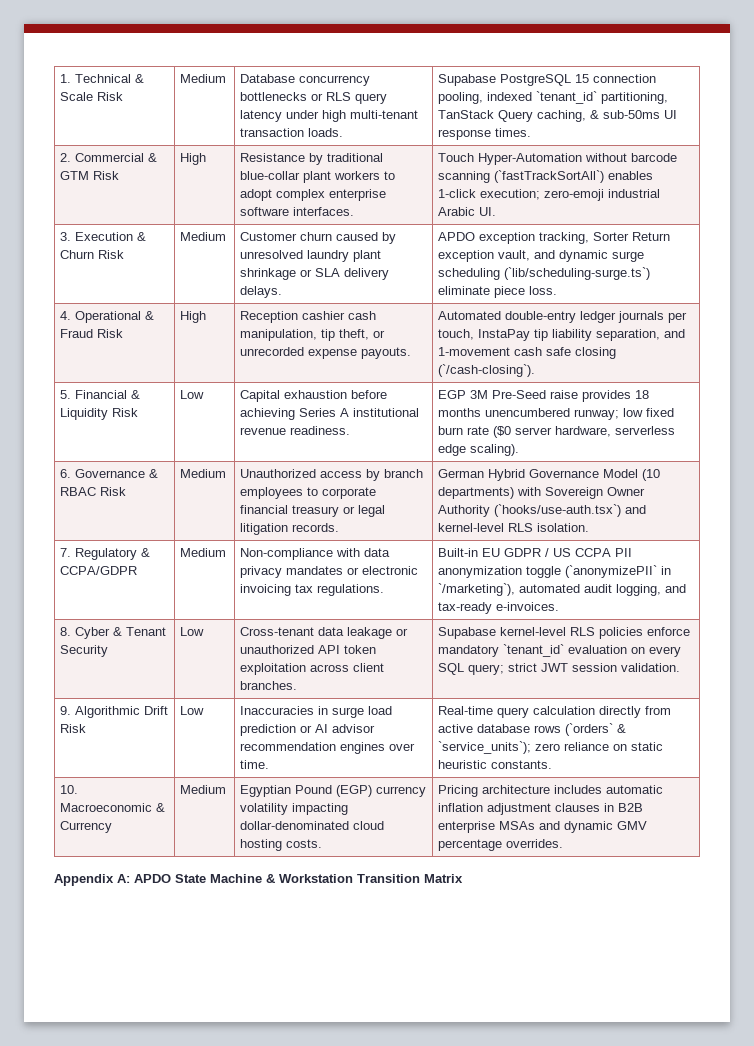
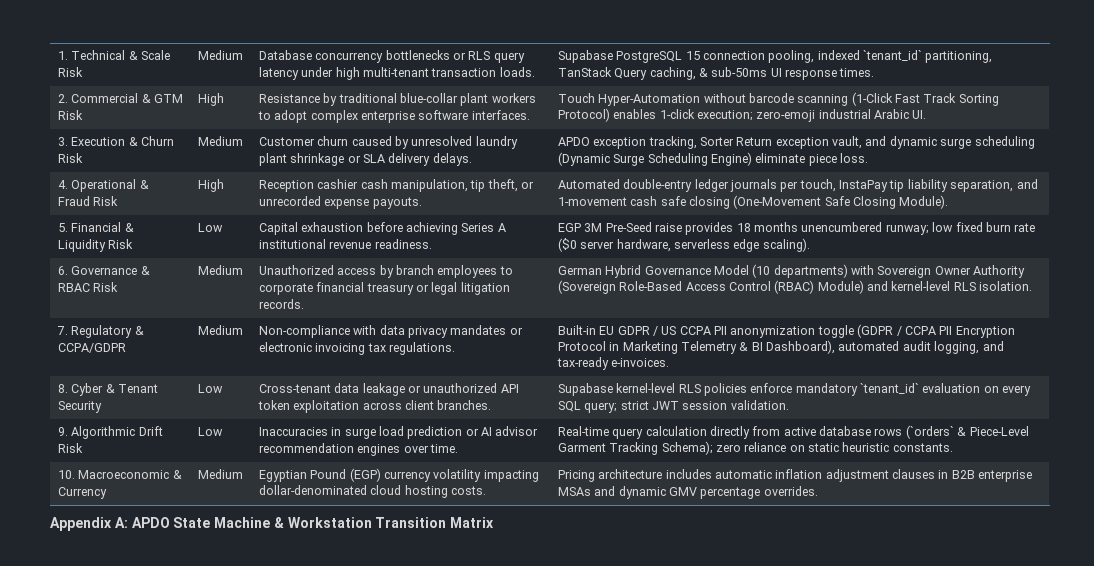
- 2. Commercial & GTM Risk | High | Resistance by traditional blue-collar plant workers to adopt complex enterprise software interfaces. | Touch Hyper-Automation without barcode scanning (`fastTrackSortAll`) enables 1-click execution; zero-emoji industrial Arabic UI.
+ 2. Commercial & GTM Risk | High | Resistance by traditional blue-collar plant workers to adopt complex enterprise software interfaces. | Touch Hyper-Automation without barcode scanning (1-Click Fast Track Sorting Protocol) enables 1-click execution; zero-emoji industrial Arabic UI.
- 3. Execution & Churn Risk | Medium | Customer churn caused by unresolved laundry plant shrinkage or SLA delivery delays. | APDO exception tracking, Sorter Return exception vault, and dynamic surge scheduling (`lib/scheduling-surge.ts`) eliminate piece loss.
+ 3. Execution & Churn Risk | Medium | Customer churn caused by unresolved laundry plant shrinkage or SLA delivery delays. | APDO exception tracking, Sorter Return exception vault, and dynamic surge scheduling (Dynamic Surge Scheduling Engine) eliminate piece loss.
- 4. Operational & Fraud Risk | High | Reception cashier cash manipulation, tip theft, or unrecorded expense payouts. | Automated double-entry ledger journals per touch, InstaPay tip liability separation, and 1-movement cash safe closing (`/cash-closing`).
+ 4. Operational & Fraud Risk | High | Reception cashier cash manipulation, tip theft, or unrecorded expense payouts. | Automated double-entry ledger journals per touch, InstaPay tip liability separation, and 1-movement cash safe closing (One-Movement Safe Closing Module).
- 6. Governance & RBAC Risk | Medium | Unauthorized access by branch employees to corporate financial treasury or legal litigation records. | German Hybrid Governance Model (10 departments) with Sovereign Owner Authority (`hooks/use-auth.tsx`) and kernel-level RLS isolation.
+ 6. Governance & RBAC Risk | Medium | Unauthorized access by branch employees to corporate financial treasury or legal litigation records. | German Hybrid Governance Model (10 departments) with Sovereign Owner Authority (Sovereign Role-Based Access Control (RBAC) Module) and kernel-level RLS isolation.
- Built-in EU GDPR / US CCPA PII anonymization toggle (`anonymizePII` in `/marketing`), automated audit logging, and tax-ready e-invoices.
+ Built-in EU GDPR / US CCPA PII anonymization toggle (GDPR / CCPA PII Encryption Protocol in Marketing Telemetry & BI Dashboard), automated audit logging, and tax-ready e-invoices.
- 9. Algorithmic Drift Risk | Low | Inaccuracies in surge load prediction or AI advisor recommendation engines over time. | Real-time query calculation directly from active database rows (`orders` & `service_units`); zero reliance on static heuristic constants.
+ 9. Algorithmic Drift Risk | Low | Inaccuracies in surge load prediction or AI advisor recommendation engines over time. | Real-time query calculation directly from active database rows (`orders` & Piece-Level Garment Tracking Schema); zero reliance on static heuristic constants.

